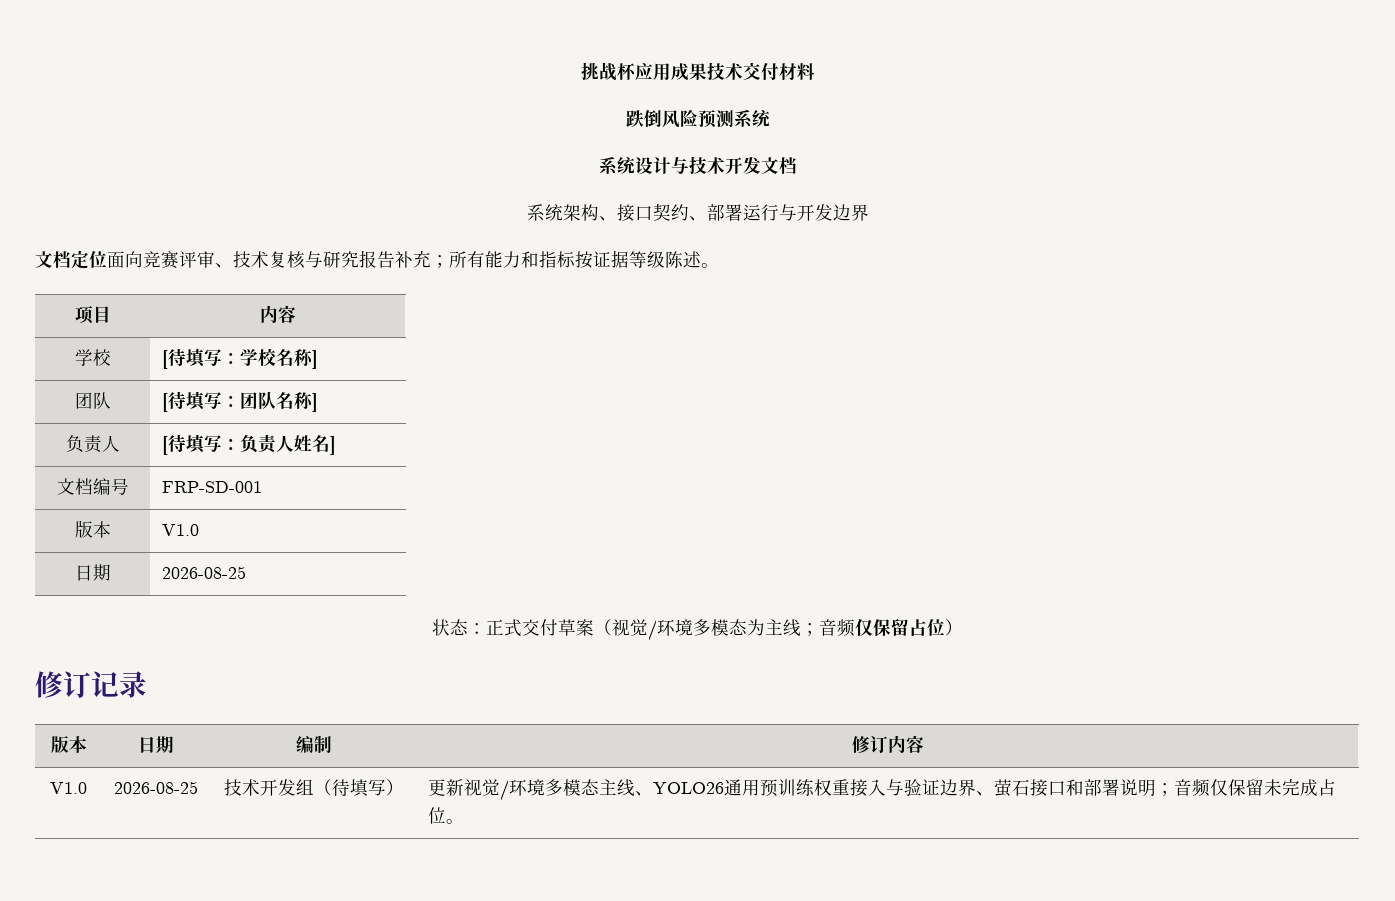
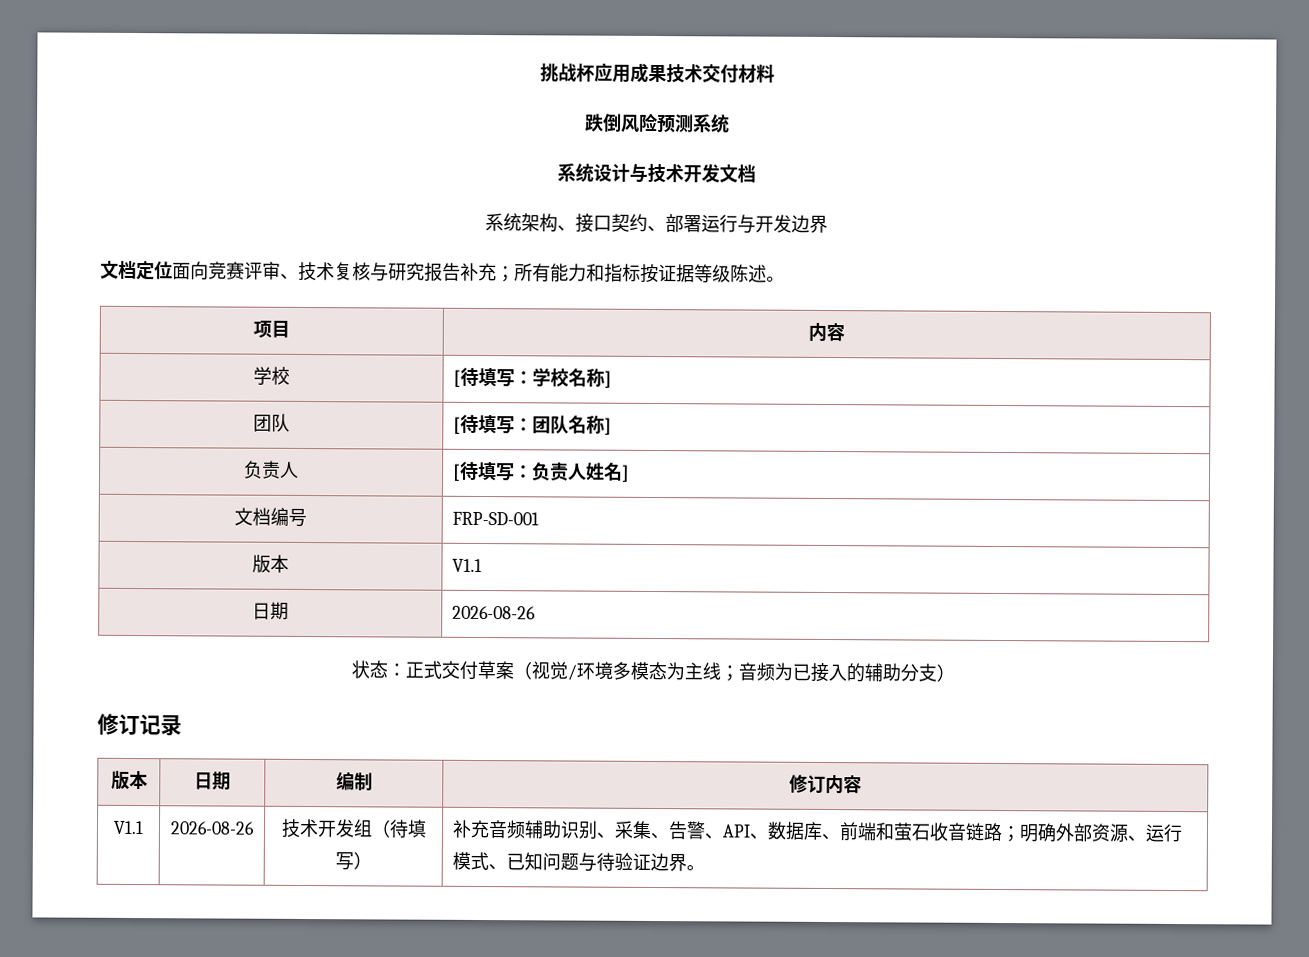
- 版本 | V1.0
- 日期 | 2026-08-25
+ 版本 | V1.1
+ 日期 | 2026-08-26
- 状态：正式交付草案（视觉/环境多模态为主线；音频仅保留占位）
+ 状态：正式交付草案（视觉/环境多模态为主线；音频为已接入的辅助分支）
- V1.0 | 2026-08-25 | 技术开发组（待填写） | 更新视觉/环境多模态主线、YOLO26通用预训练权重接入与验证边界、萤石接口和部署说明；音频仅保留未完成占位。
+ V1.1 | 2026-08-26 | 技术开发组（待填写） | 补充音频辅助识别、采集、告警、API、数据库、前端和萤石收音链路；明确外部资源、运行模式、已知问题与待验证边界。

